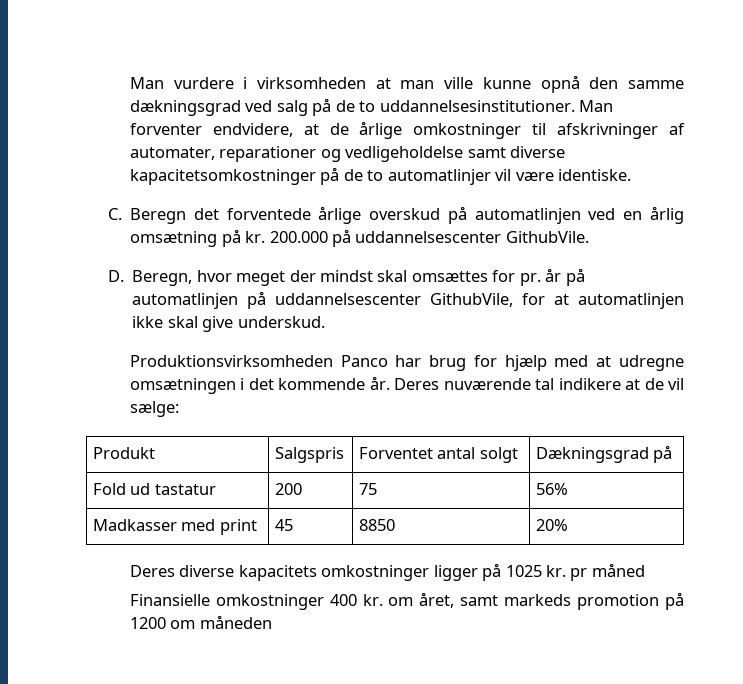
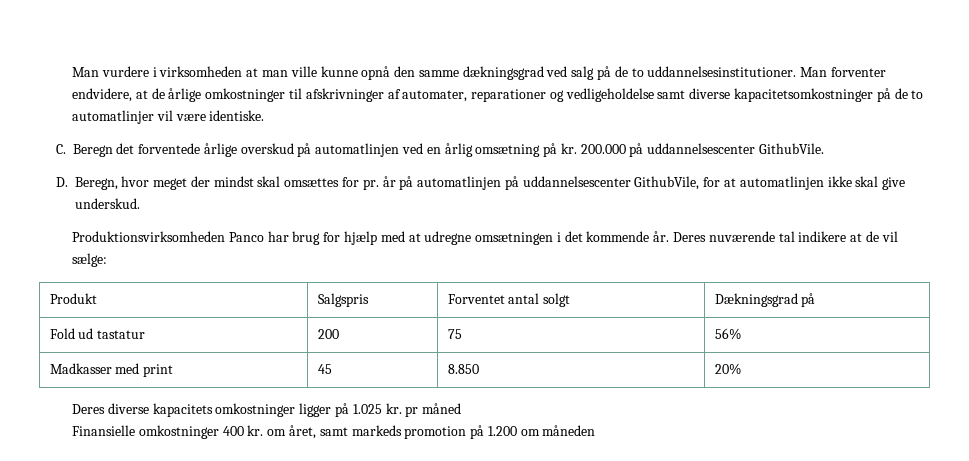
- Madkasser med print | 45 | 8850 | 20%
+ Madkasser med print | 45 | 8.850 | 20%
- Deres diverse kapacitets omkostninger ligger på 1025 kr. pr måned
+ Deres diverse kapacitets omkostninger ligger på 1.025 kr. pr måned
- Finansielle omkostninger 400 kr. om året, samt markeds promotion på 1200 om måneden
+ Finansielle omkostninger 400 kr. om året, samt markeds promotion på 1.200 om måneden

